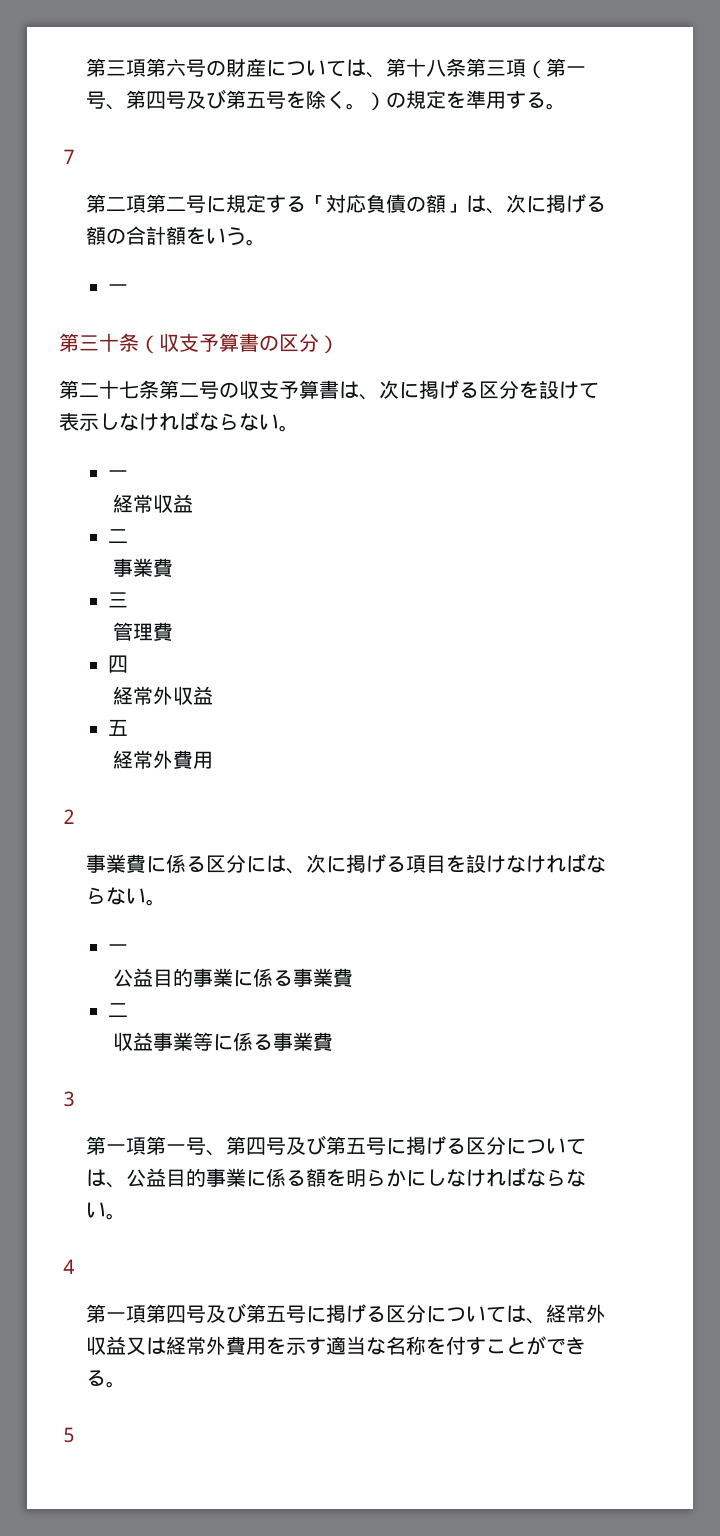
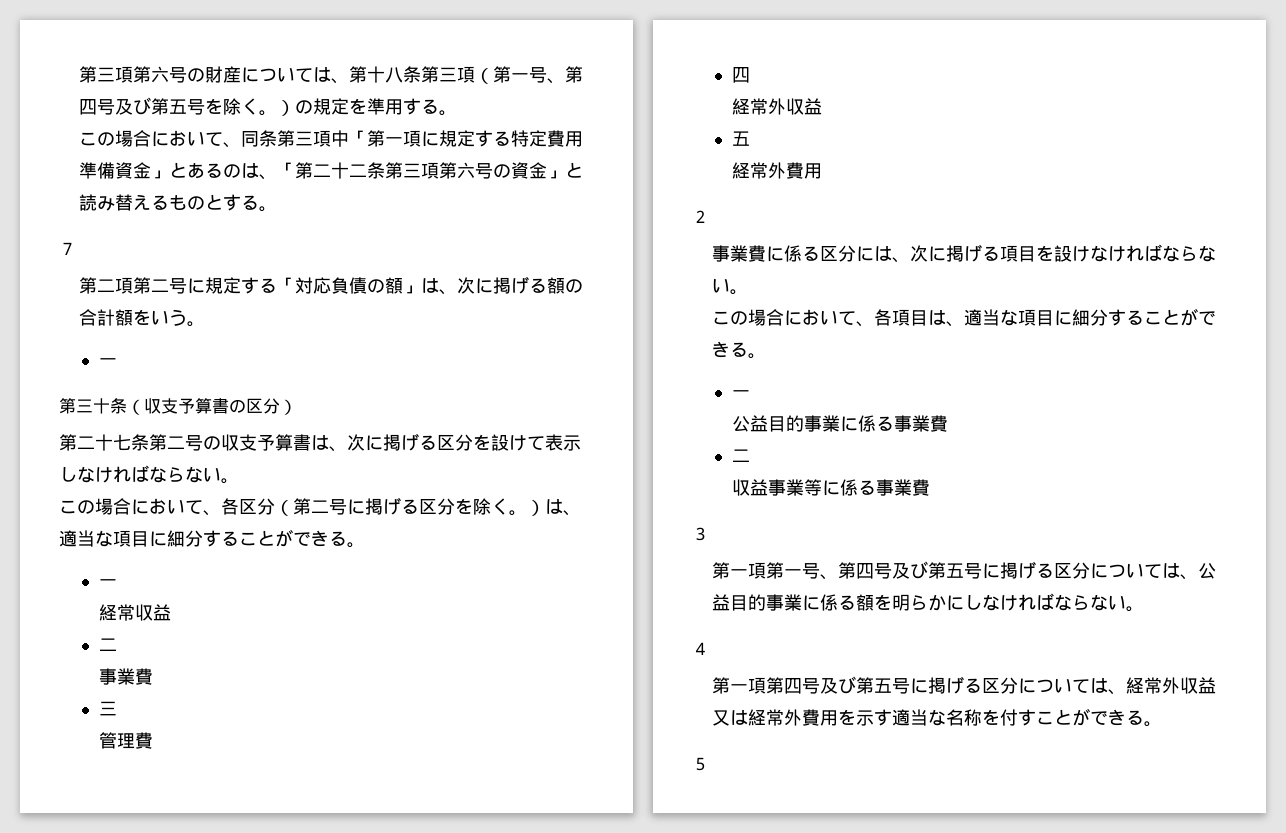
+ この場合において、同条第三項中「第一項に規定する特定費用準備資金」とあるのは、「第二十二条第三項第六号の資金」と読み替えるものとする。
+ この場合において、各区分（第二号に掲げる区分を除く。）は、適当な項目に細分することができる。
+ この場合において、各項目は、適当な項目に細分することができる。

